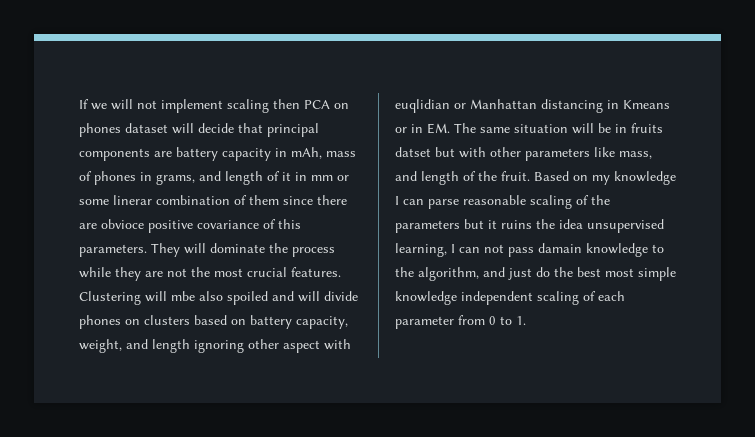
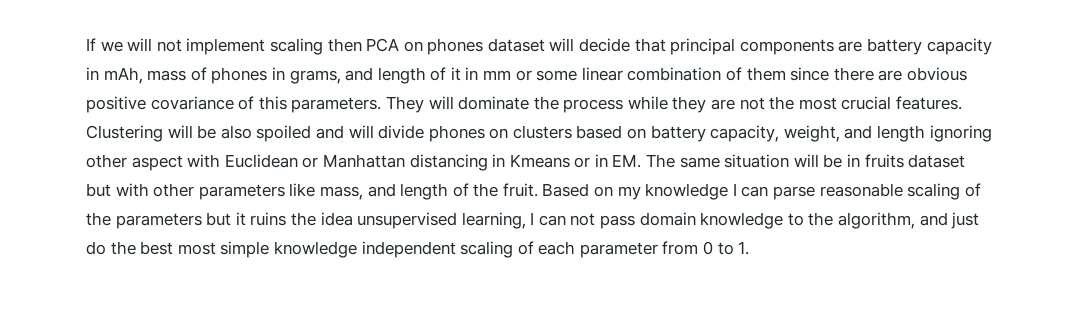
- If we will not implement scaling then PCA on phones dataset will decide that principal components are battery capacity in mAh, mass of phones in grams, and length of it in mm or some linerar combination of them since there are obvioce positive covariance of this parameters.
+ If we will not implement scaling then PCA on phones dataset will decide that principal components are battery capacity in mAh, mass of phones in grams, and length of it in mm or some linear combination of them since there are obvious positive covariance of this parameters.
- Clustering will mbe also spoiled and will divide phones on clusters based on battery capacity, weight, and length ignoring other aspect with euqlidian or Manhattan distancing in Kmeans or in EM. The same situation will be in fruits datset but with other parameters like mass, and length of the fruit.
+ Clustering will be also spoiled and will divide phones on clusters based on battery capacity, weight, and length ignoring other aspect with Euclidean or Manhattan distancing in Kmeans or in EM. The same situation will be in fruits dataset but with other parameters like mass, and length of the fruit.
- Based on my knowledge I can parse reasonable scaling of the parameters but it ruins the idea unsupervised learning, I can not pass damain knowledge to the algorithm, and just do the best most simple knowledge independent scaling of each parameter from 0 to 1.
+ Based on my knowledge I can parse reasonable scaling of the parameters but it ruins the idea unsupervised learning, I can not pass domain knowledge to the algorithm, and just do the best most simple knowledge independent scaling of each parameter from 0 to 1.

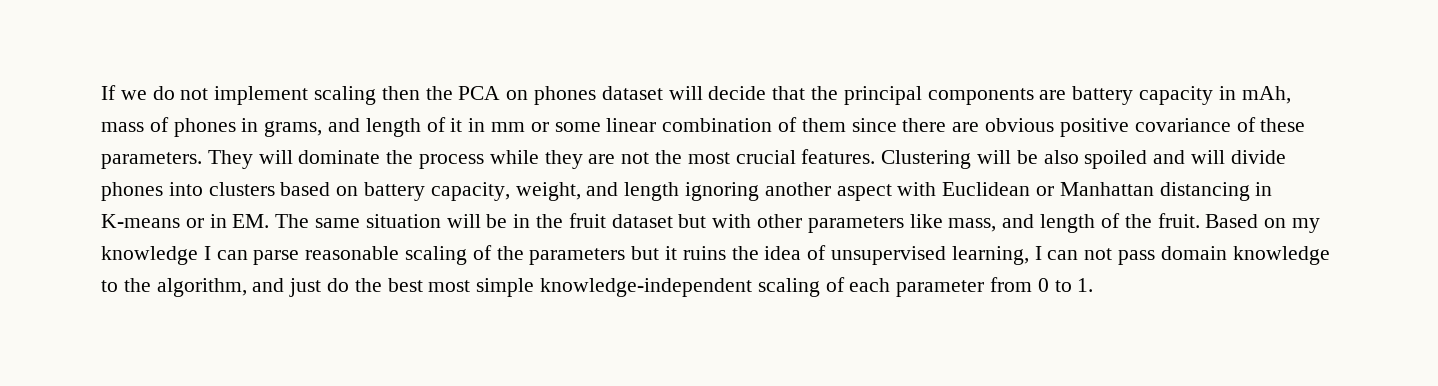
- If we will not implement scaling then PCA on phones dataset will decide that principal components are battery capacity in mAh, mass of phones in grams, and length of it in mm or some linear combination of them since there are obvious positive covariance of this parameters.
+ If we do not implement scaling then the PCA on phones dataset will decide that the principal components are battery capacity in mAh, mass of phones in grams, and length of it in mm or some linear combination of them since there are obvious positive covariance of these parameters.
- Clustering will be also spoiled and will divide phones on clusters based on battery capacity, weight, and length ignoring other aspect with Euclidean or Manhattan distancing in Kmeans or in EM. The same situation will be in fruits dataset but with other parameters like mass, and length of the fruit.
+ Clustering will be also spoiled and will divide phones into clusters based on battery capacity, weight, and length ignoring another aspect with Euclidean or Manhattan distancing in K-means or in EM. The same situation will be in the fruit dataset but with other parameters like mass, and length of the fruit.
- Based on my knowledge I can parse reasonable scaling of the parameters but it ruins the idea unsupervised learning, I can not pass domain knowledge to the algorithm, and just do the best most simple knowledge independent scaling of each parameter from 0 to 1.
+ Based on my knowledge I can parse reasonable scaling of the parameters but it ruins the idea of unsupervised learning, I can not pass domain knowledge to the algorithm, and just do the best most simple knowledge-independent scaling of each parameter from 0 to 1.

